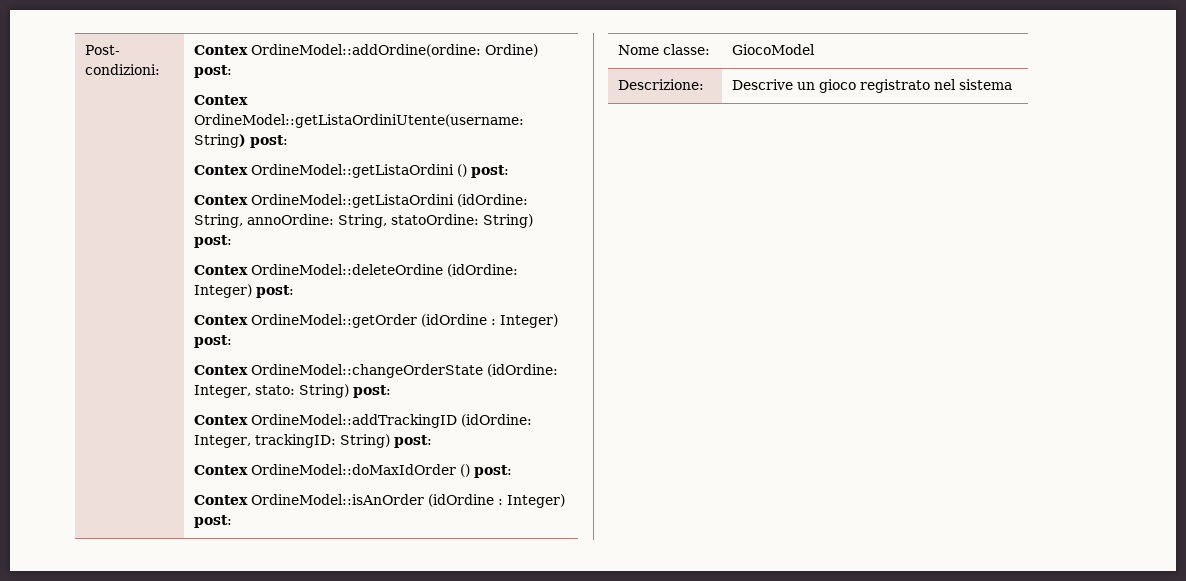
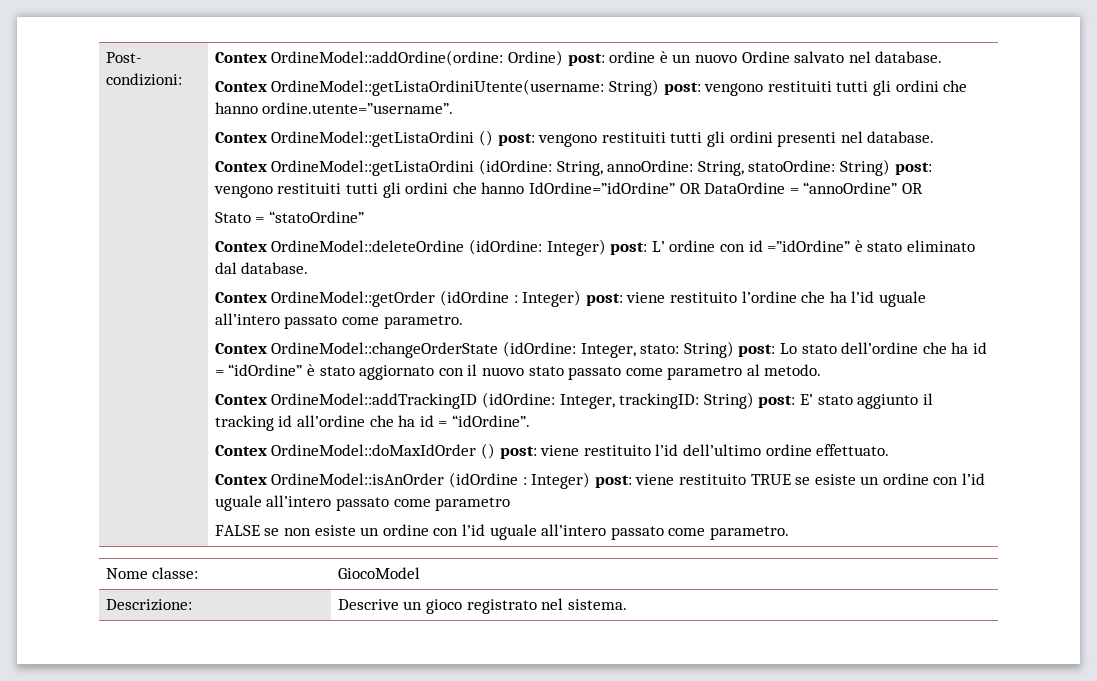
- Contex OrdineModel::addOrdine(ordine: Ordine) post:
- Contex OrdineModel::getListaOrdiniUtente(username: String) post:
- Contex OrdineModel::getListaOrdini () post:
+ Contex OrdineModel::addOrdine(ordine: Ordine) post: ordine è un nuovo Ordine salvato nel database.
+ Contex OrdineModel::getListaOrdiniUtente(username: String) post: vengono restituiti tutti gli ordini che hanno ordine.utente=”username”.
+ Contex OrdineModel::getListaOrdini () post: vengono restituiti tutti gli ordini presenti nel database.
- Contex OrdineModel::getListaOrdini (idOrdine: String, annoOrdine: String, statoOrdine: String) post:
+ Contex OrdineModel::getListaOrdini (idOrdine: String, annoOrdine: String, statoOrdine: String) post: vengono restituiti tutti gli ordini che hanno IdOrdine=”idOrdine” OR DataOrdine = “annoOrdine” OR
+ Stato = “statoOrdine”
- Contex OrdineModel::deleteOrdine (idOrdine: Integer) post:
+ Contex OrdineModel::deleteOrdine (idOrdine: Integer) post: L’ ordine con id =”idOrdine” è stato eliminato dal database.
- Contex OrdineModel::getOrder (idOrdine : Integer) post:
+ Contex OrdineModel::getOrder (idOrdine : Integer) post: viene restituito l’ordine che ha l’id uguale all’intero passato come parametro.
- Contex OrdineModel::changeOrderState (idOrdine: Integer, stato: String) post:
+ Contex OrdineModel::changeOrderState (idOrdine: Integer, stato: String) post: Lo stato dell’ordine che ha id = “idOrdine” è stato aggiornato con il nuovo stato passato come parametro al metodo.
- Contex OrdineModel::addTrackingID (idOrdine: Integer, trackingID: String) post:
- Contex OrdineModel::doMaxIdOrder () post:
+ Contex OrdineModel::addTrackingID (idOrdine: Integer, trackingID: String) post: E’ stato aggiunto il tracking id all’ordine che ha id = “idOrdine”.
+ Contex OrdineModel::doMaxIdOrder () post: viene restituito l’id dell’ultimo ordine effettuato.
- Contex OrdineModel::isAnOrder (idOrdine : Integer) post:
+ Contex OrdineModel::isAnOrder (idOrdine : Integer) post: viene restituito TRUE se esiste un ordine con l’id uguale all’intero passato come parametro
+ FALSE se non esiste un ordine con l’id uguale all’intero passato come parametro.
- Descrizione: | Descrive un gioco registrato nel sistema
+ Descrizione: | Descrive un gioco registrato nel sistema.

